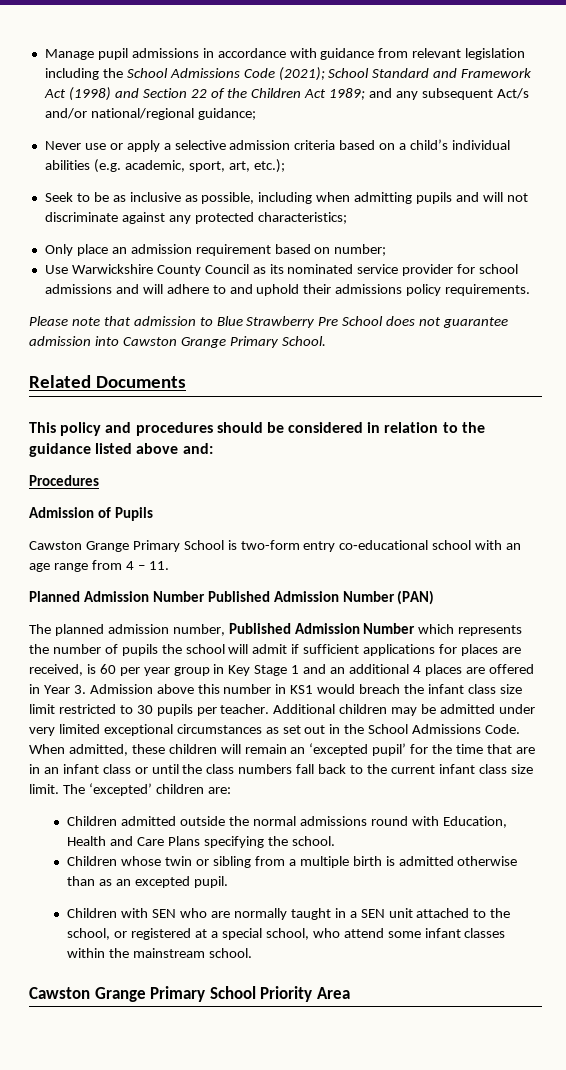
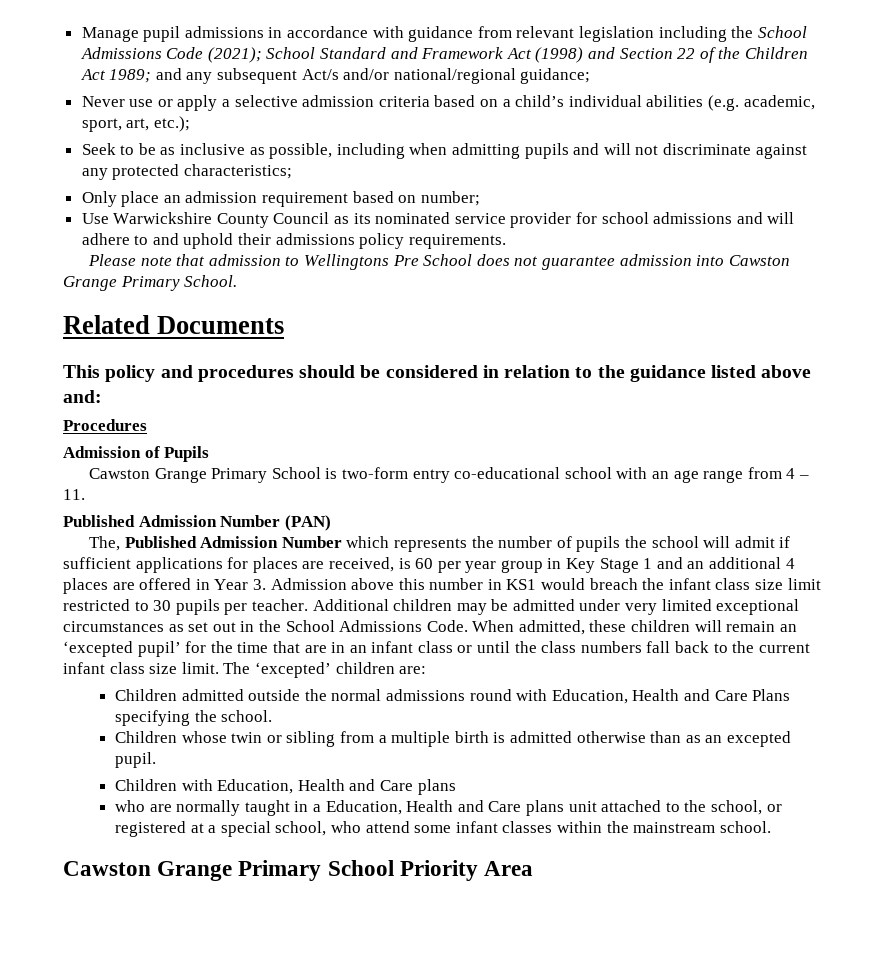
- Please note that admission to Blue Strawberry Pre School does not guarantee admission into Cawston Grange Primary School.
+ Please note that admission to Wellingtons Pre School does not guarantee admission into Cawston Grange Primary School.
- Planned Admission Number Published Admission Number (PAN)
+ Published Admission Number (PAN)
- The planned admission number, Published Admission Number which represents the number of pupils the school will admit if sufficient applications for places are received, is 60 per year group in Key Stage 1 and an additional 4 places are offered in Year 3. Admission above this number in KS1 would breach the infant class size limit restricted to 30 pupils per teacher.
+ The, Published Admission Number which represents the number of pupils the school will admit if sufficient applications for places are received, is 60 per year group in Key Stage 1 and an additional 4 places are offered in Year 3. Admission above this number in KS1 would breach the infant class size limit restricted to 30 pupils per teacher.
- Children with SEN who are normally taught in a SEN unit attached to the school, or registered at a special school, who attend some infant classes within the mainstream school.
+ Children with Education, Health and Care plans
+ who are normally taught in a Education, Health and Care plans unit attached to the school, or registered at a special school, who attend some infant classes within the mainstream school.

